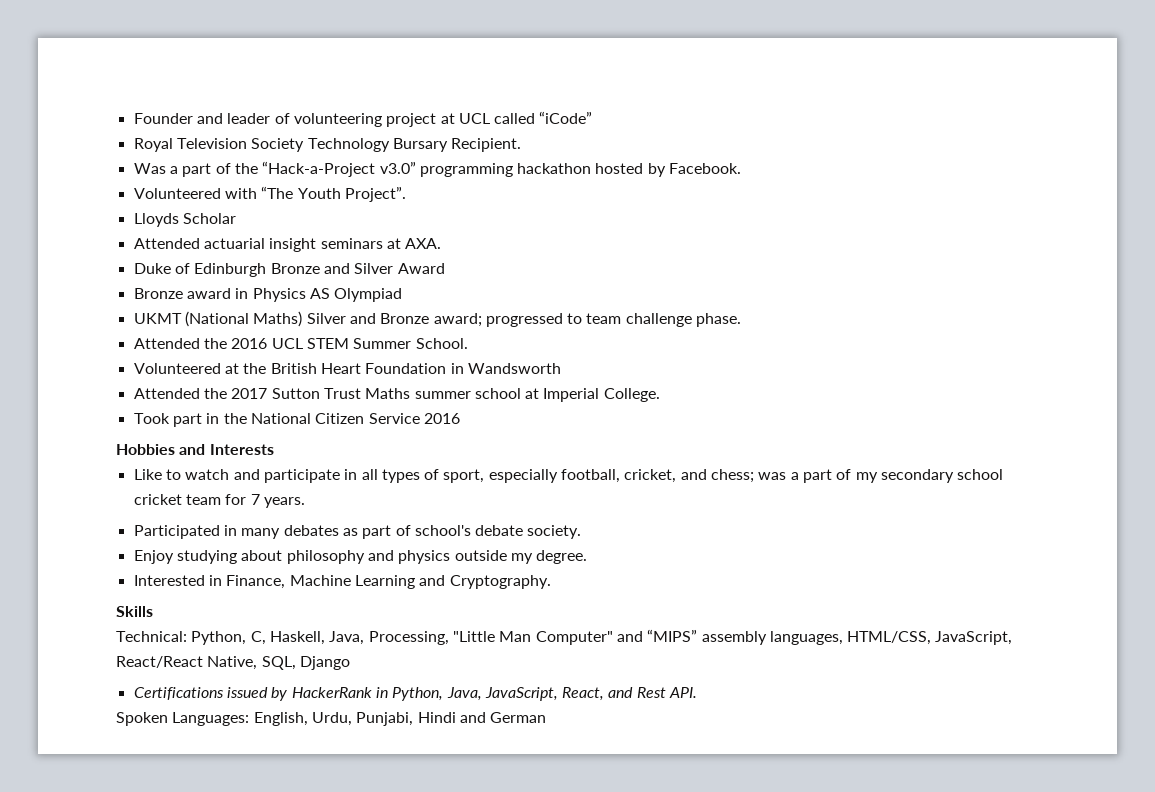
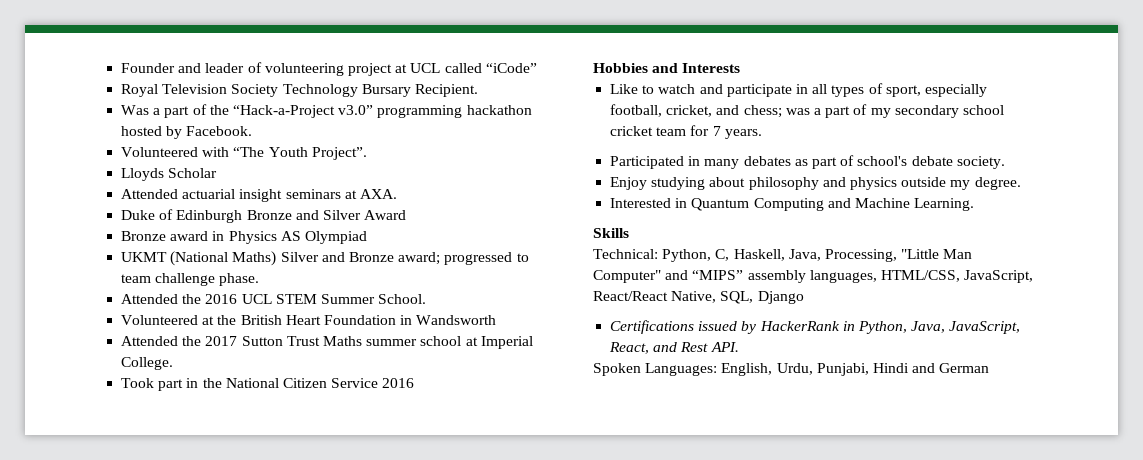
- Interested in Finance, Machine Learning and Cryptography.
+ Interested in Quantum Computing and Machine Learning.

